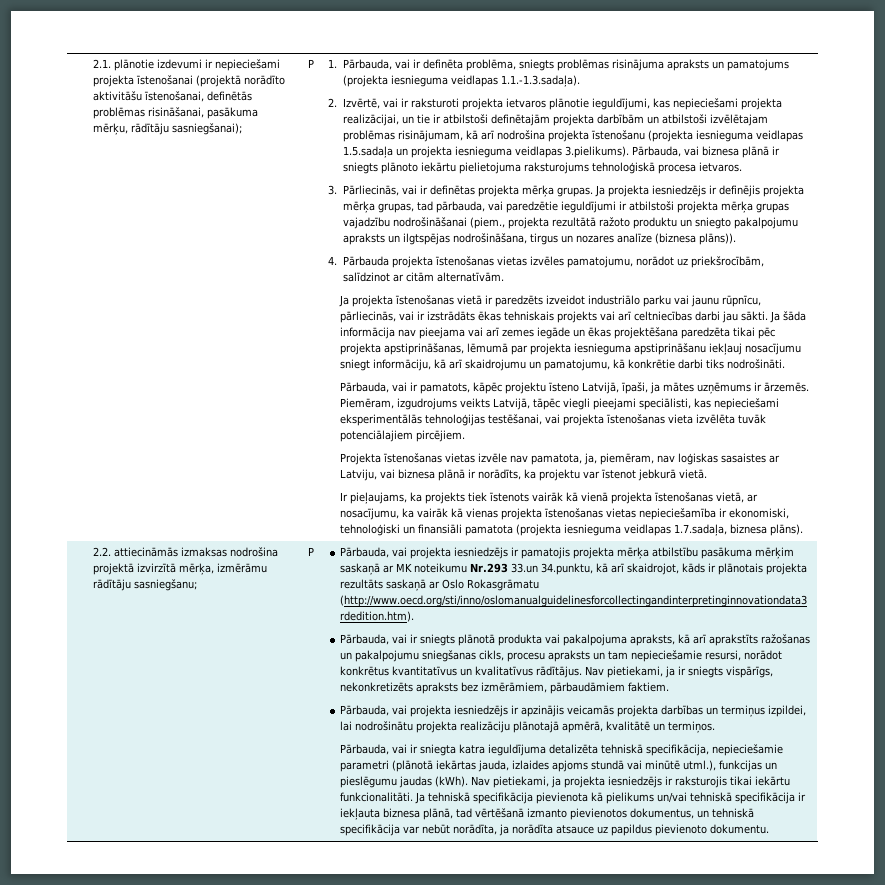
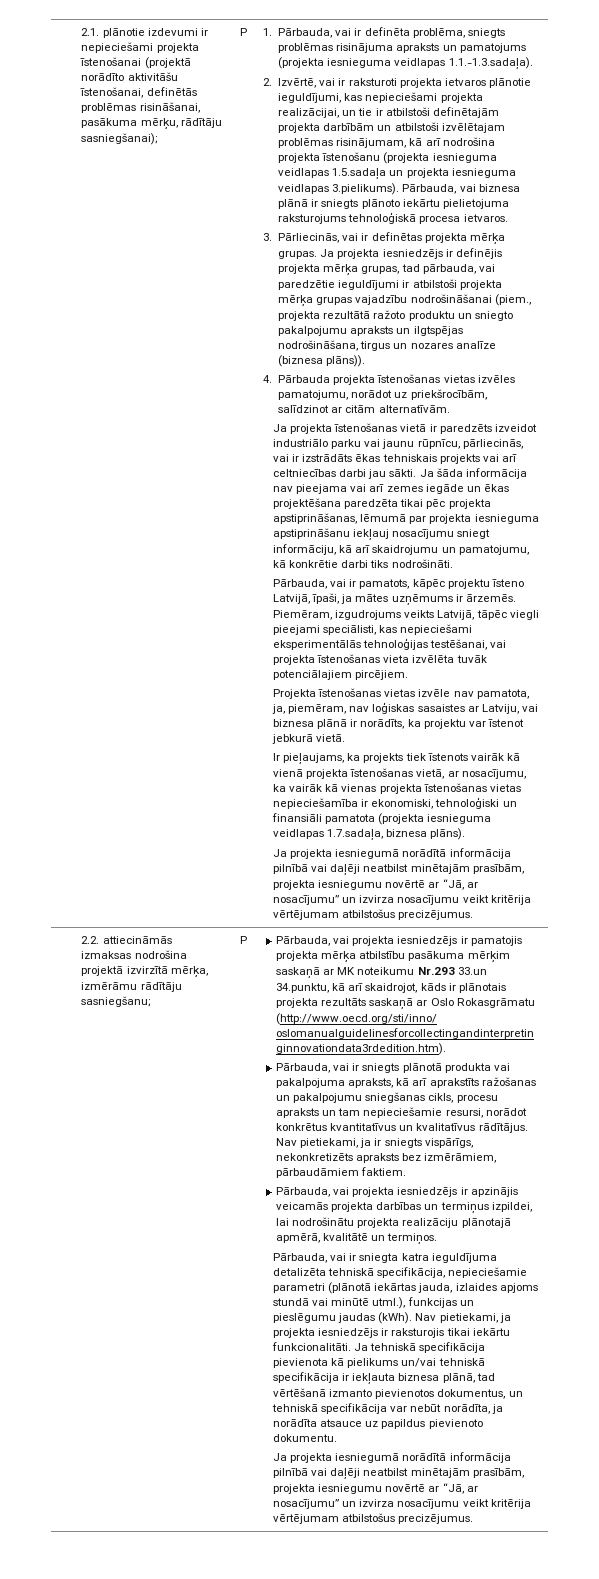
  Ir pieļaujams, ka projekts tiek īstenots vairāk kā vienā projekta īstenošanas vietā, ar nosacījumu, ka vairāk kā vienas projekta īstenošanas vietas nepieciešamība ir ekonomiski, tehnoloģiski un finansiāli pamatota (projekta iesnieguma veidlapas 1.7.sadaļa, biznesa plāns).
+ Ja projekta iesniegumā norādītā informācija pilnībā vai daļēji neatbilst minētajām prasībām, projekta iesniegumu novērtē ar “Jā, ar nosacījumu” un izvirza nosacījumu veikt kritērija vērtējumam atbilstošus precizējumus.
  Ja tehniskā specifikācija pievienota kā pielikums un/vai tehniskā specifikācija ir iekļauta biznesa plānā, tad vērtēšanā izmanto pievienotos dokumentus, un tehniskā specifikācija var nebūt norādīta, ja norādīta atsauce uz papildus pievienoto dokumentu.
+ Ja projekta iesniegumā norādītā informācija pilnībā vai daļēji neatbilst minētajām prasībām, projekta iesniegumu novērtē ar “Jā, ar nosacījumu” un izvirza nosacījumu veikt kritērija vērtējumam atbilstošus precizējumus.

